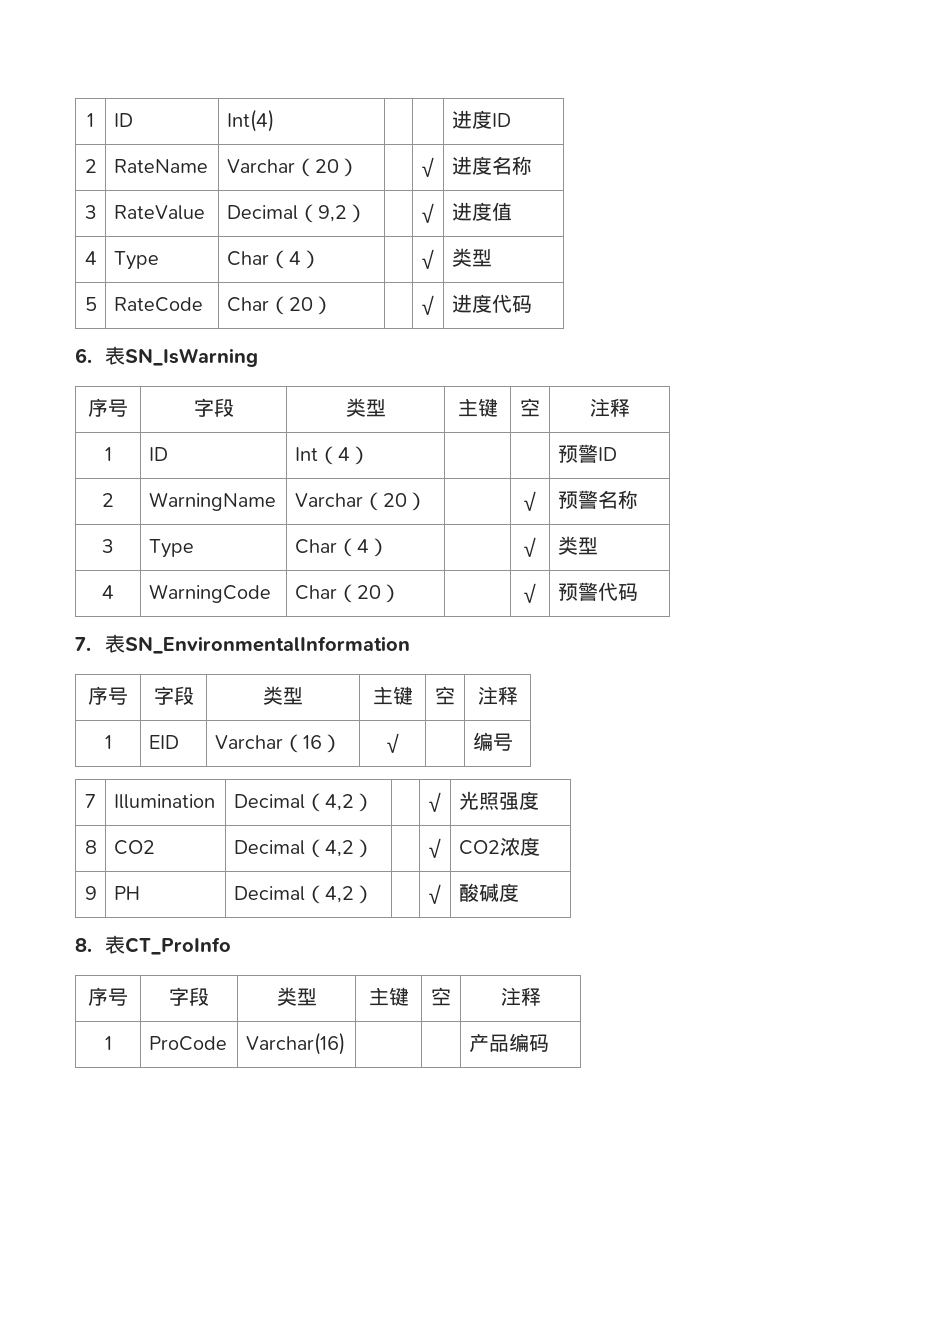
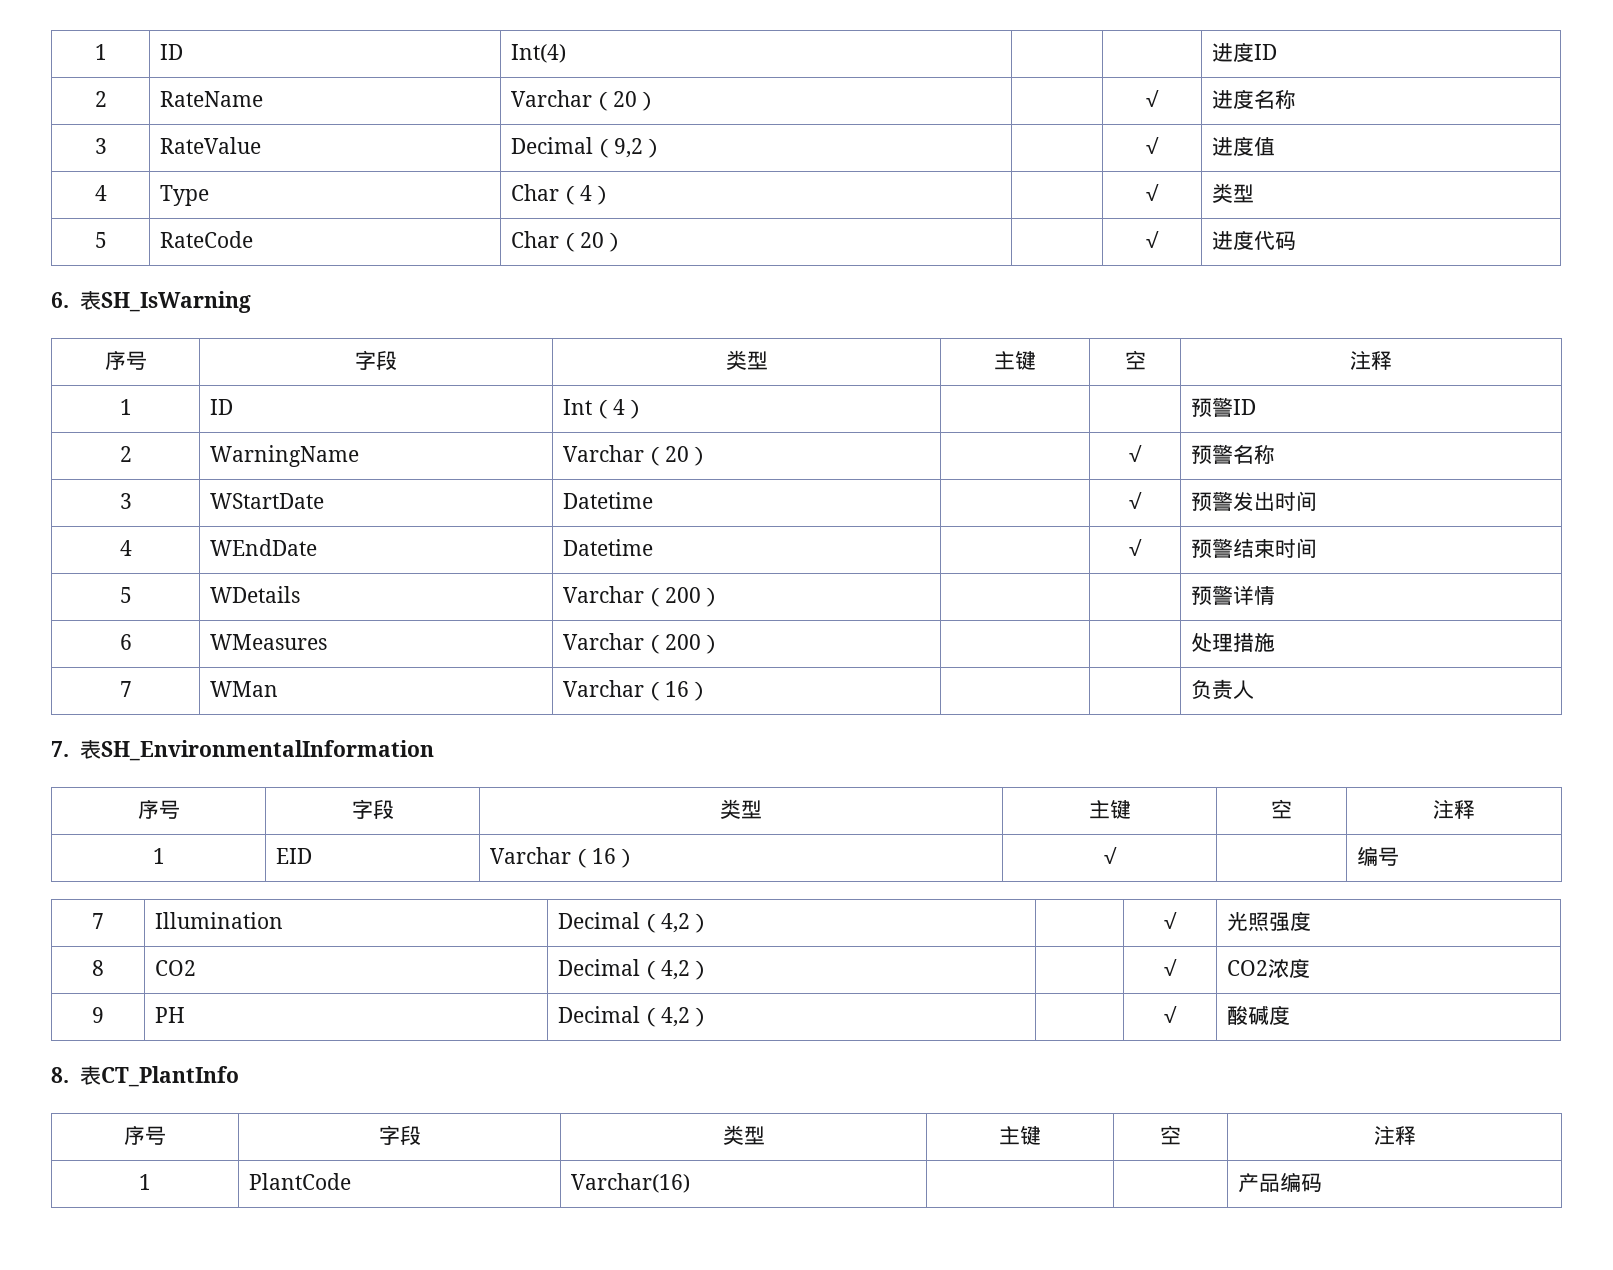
- 6.表SN_IsWarning
+ 6.表SH_IsWarning
- 3 | Type | Char（4） | | √ | 类型
- 4 | WarningCode | Char（20） | | √ | 预警代码
+ 3 | WStartDate | Datetime | | √ | 预警发出时间
+ 4 | WEndDate | Datetime | | √ | 预警结束时间
+ 5 | WDetails | Varchar（200） | | | 预警详情
+ 6 | WMeasures | Varchar（200） | | | 处理措施
+ 7 | WMan | Varchar（16） | | | 负责人
- 7.表SN_EnvironmentalInformation
+ 7.表SH_EnvironmentalInformation
- 8.表CT_ProInfo
+ 8.表CT_PlantInfo
  序号 | 字段 | 类型 | 主键 | 空 | 注释
- 1 | ProCode | Varchar(16) | | | 产品编码
+ 1 | PlantCode | Varchar(16) | | | 产品编码

